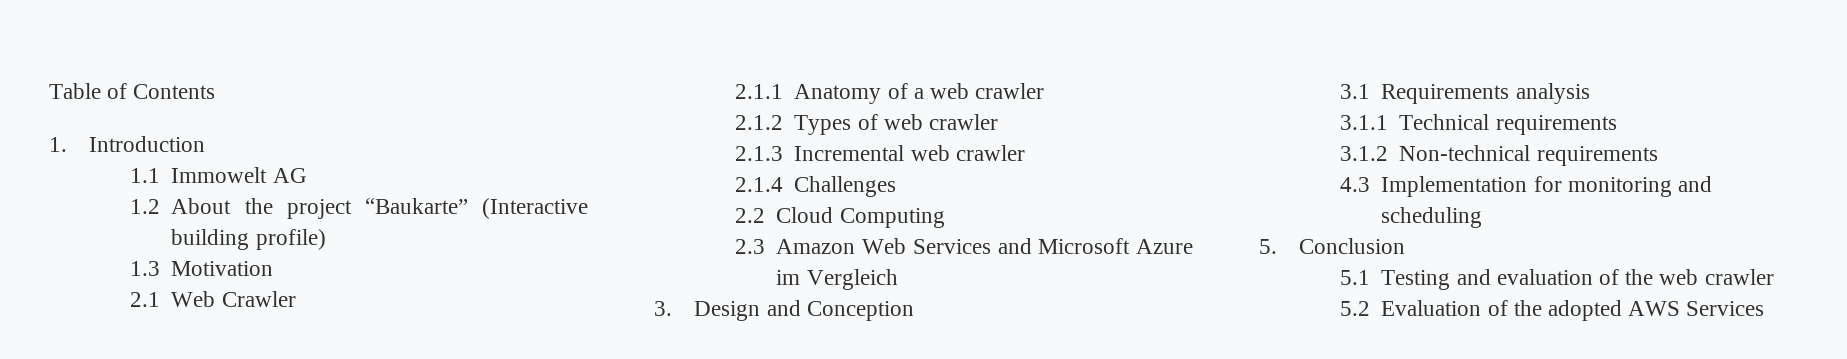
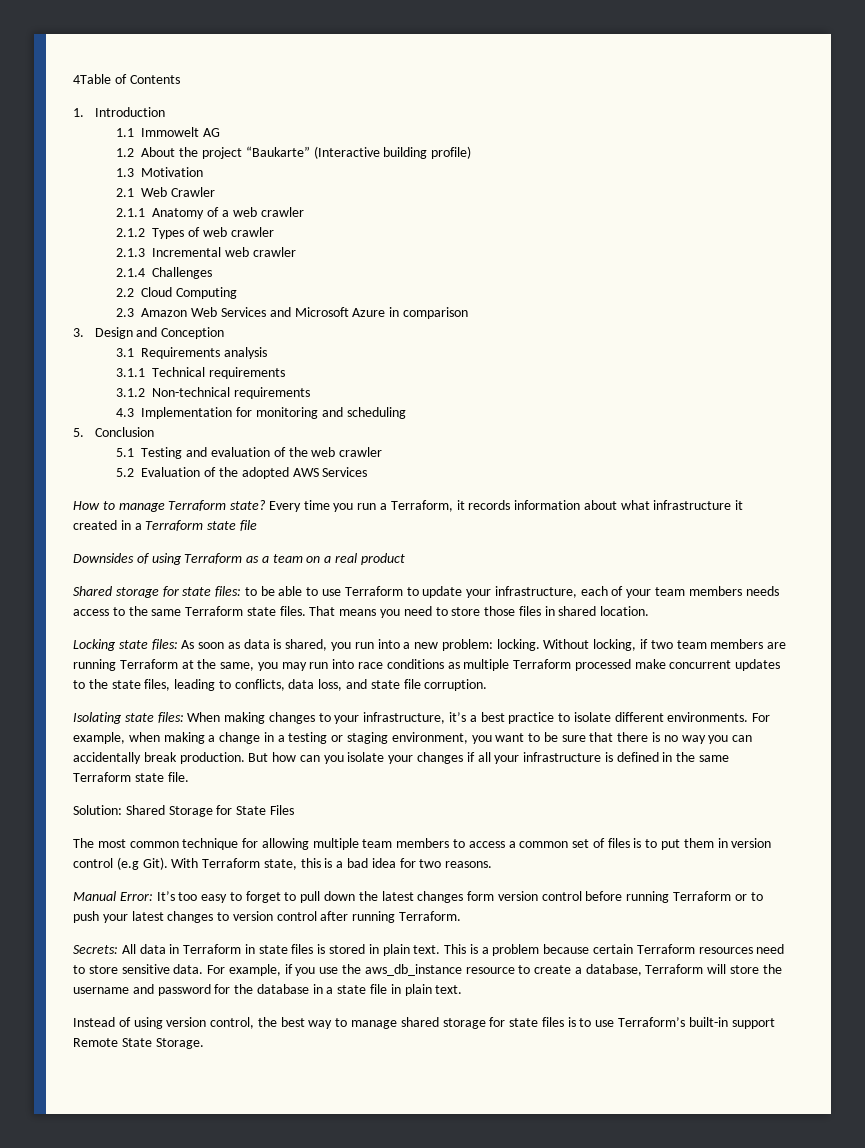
- Table of Contents
+ 4Table of Contents
- 2.3 Amazon Web Services and Microsoft Azure im Vergleich
+ 2.3 Amazon Web Services and Microsoft Azure in comparison
+ How to manage Terraform state? Every time you run a Terraform, it records information about what infrastructure it created in a Terraform state file
+ Downsides of using Terraform as a team on a real product
+ Shared storage for state files: to be able to use Terraform to update your infrastructure, each of your team members needs access to the same Terraform state files. That means you need to store those files in shared location.
+ Locking state files: As soon as data is shared, you run into a new problem: locking. Without locking, if two team members are running Terraform at the same, you may run into race conditions as multiple Terraform processed make concurrent updates to the state files, leading to conflicts, data loss, and state file corruption.
+ Isolating state files: When making changes to your infrastructure, it’s a best practice to isolate different environments. For example, when making a change in a testing or staging environment, you want to be sure that there is no way you can accidentally break production. But how can you isolate your changes if all your infrastructure is defined in the same Terraform state file.
+ Solution: Shared Storage for State Files
+ The most common technique for allowing multiple team members to access a common set of files is to put them in version control (e.g Git). With Terraform state, this is a bad idea for two reasons.
+ Manual Error: It’s too easy to forget to pull down the latest changes form version control before running Terraform or to push your latest changes to version control after running Terraform.
+ Secrets: All data in Terraform in state files is stored in plain text. This is a problem because certain Terraform resources need to store sensitive data. For example, if you use the aws_db_instance resource to create a database, Terraform will store the username and password for the database in a state file in plain text.
+ Instead of using version control, the best way to manage shared storage for state files is to use Terraform’s built-in support Remote State Storage.

